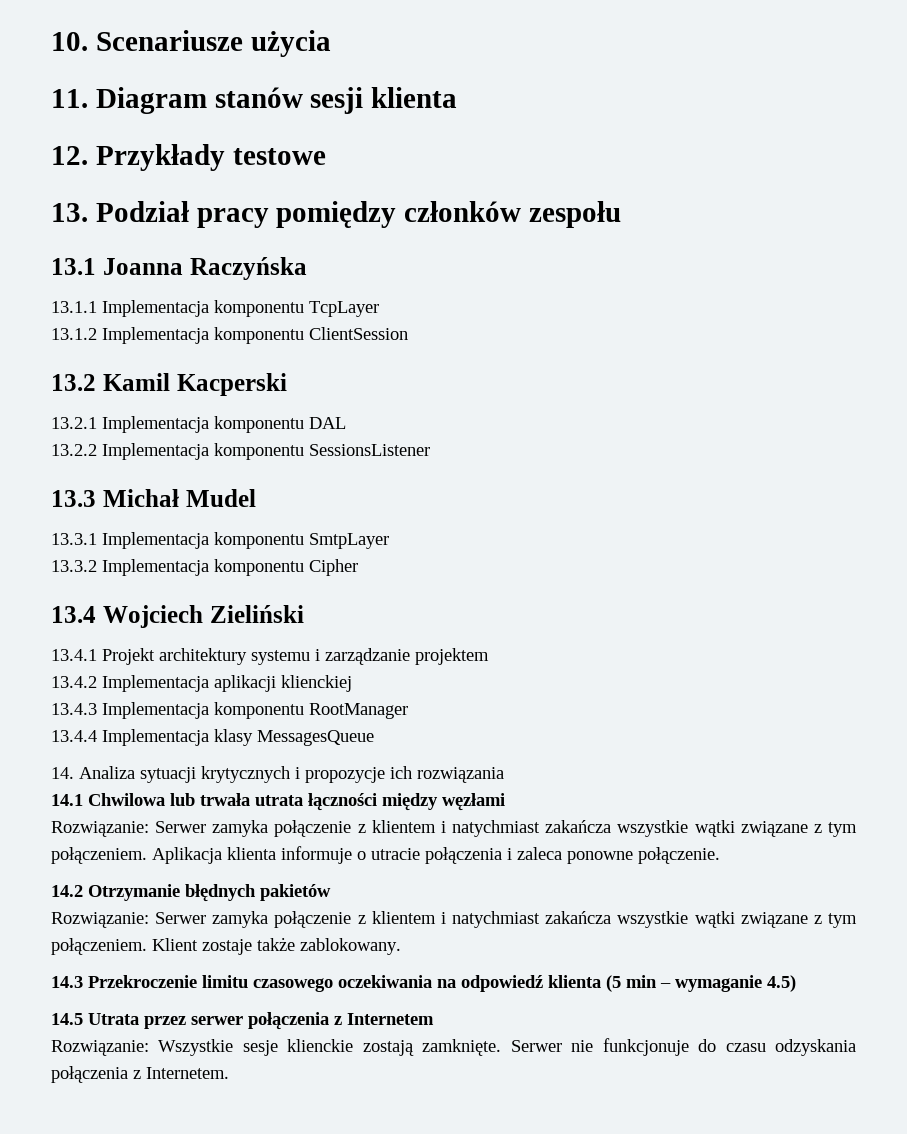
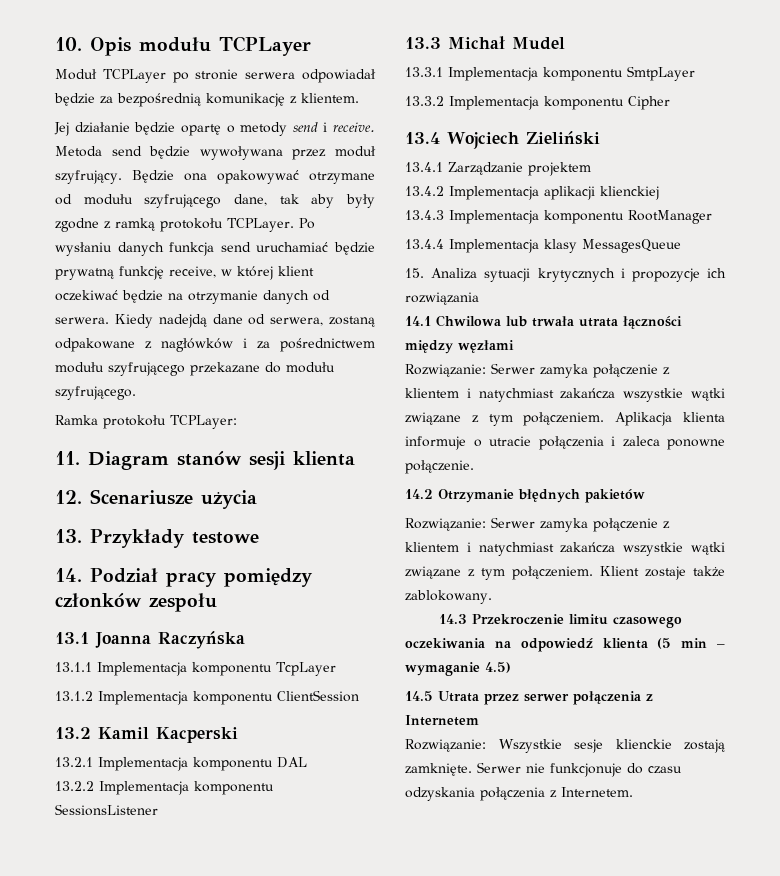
- 10. Scenariusze użycia
+ 10. Opis modułu TCPLayer
+ Moduł TCPLayer po stronie serwera odpowiadał będzie za bezpośrednią komunikację z klientem.
+ Jej działanie będzie opartę o metody send i receive. Metoda send będzie wywoływana przez moduł szyfrujący. Będzie ona opakowywać otrzymane od modułu szyfrującego dane, tak aby były zgodne z ramką protokołu TCPLayer. Po wysłaniu danych funkcja send uruchamiać będzie prywatną funkcję receive, w której klient oczekiwać będzie na otrzymanie danych od serwera. Kiedy nadejdą dane od serwera, zostaną odpakowane z nagłówków i za pośrednictwem modułu szyfrującego przekazane do modułu szyfrującego.
+ Ramka protokołu TCPLayer:
- 12. Przykłady testowe
+ 12. Scenariusze użycia
+ 13. Przykłady testowe
- 13. Podział pracy pomiędzy członków zespołu
+ 14. Podział pracy pomiędzy członków zespołu
- 13.4.1 Projekt architektury systemu i zarządzanie projektem
+ 13.4.1 Zarządzanie projektem
- 14. Analiza sytuacji krytycznych i propozycje ich rozwiązania
+ 15. Analiza sytuacji krytycznych i propozycje ich rozwiązania

